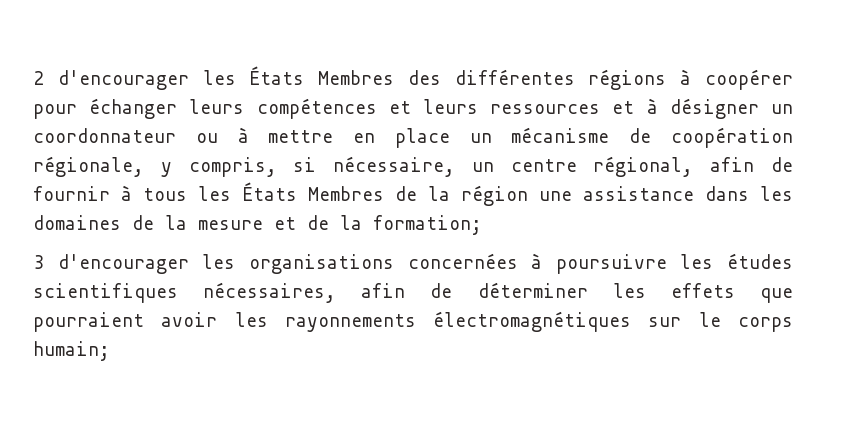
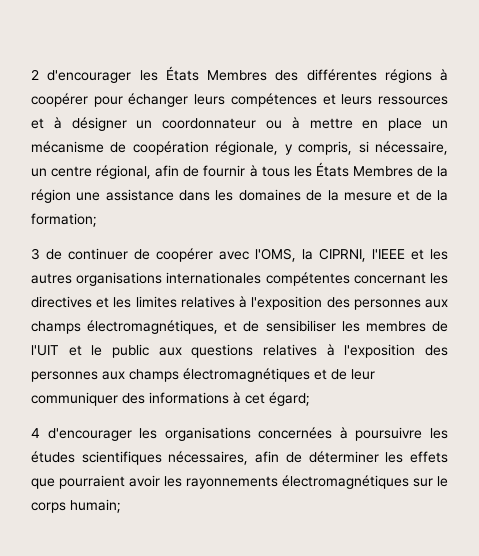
- 3 d'encourager les organisations concernées à poursuivre les études scientifiques nécessaires, afin de déterminer les effets que pourraient avoir les rayonnements électromagnétiques sur le corps humain;
+ 3 de continuer de coopérer avec l'OMS, la CIPRNI, l'IEEE et les autres organisations internationales compétentes concernant les directives et les limites relatives à l'exposition des personnes aux champs électromagnétiques, et de sensibiliser les membres de l'UIT et le public aux questions relatives à l'exposition des personnes aux champs électromagnétiques et de leur communiquer des informations à cet égard;
+ 4 d'encourager les organisations concernées à poursuivre les études scientifiques nécessaires, afin de déterminer les effets que pourraient avoir les rayonnements électromagnétiques sur le corps humain;

